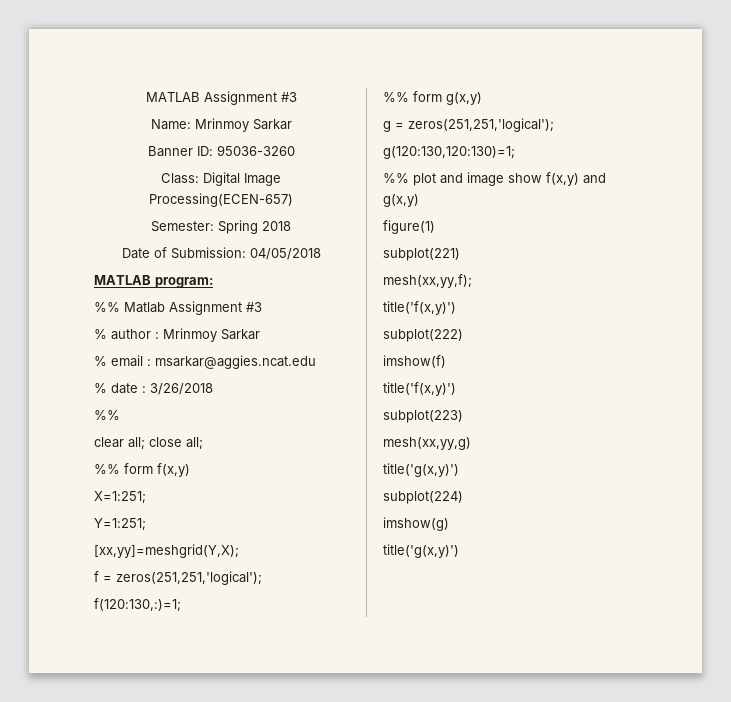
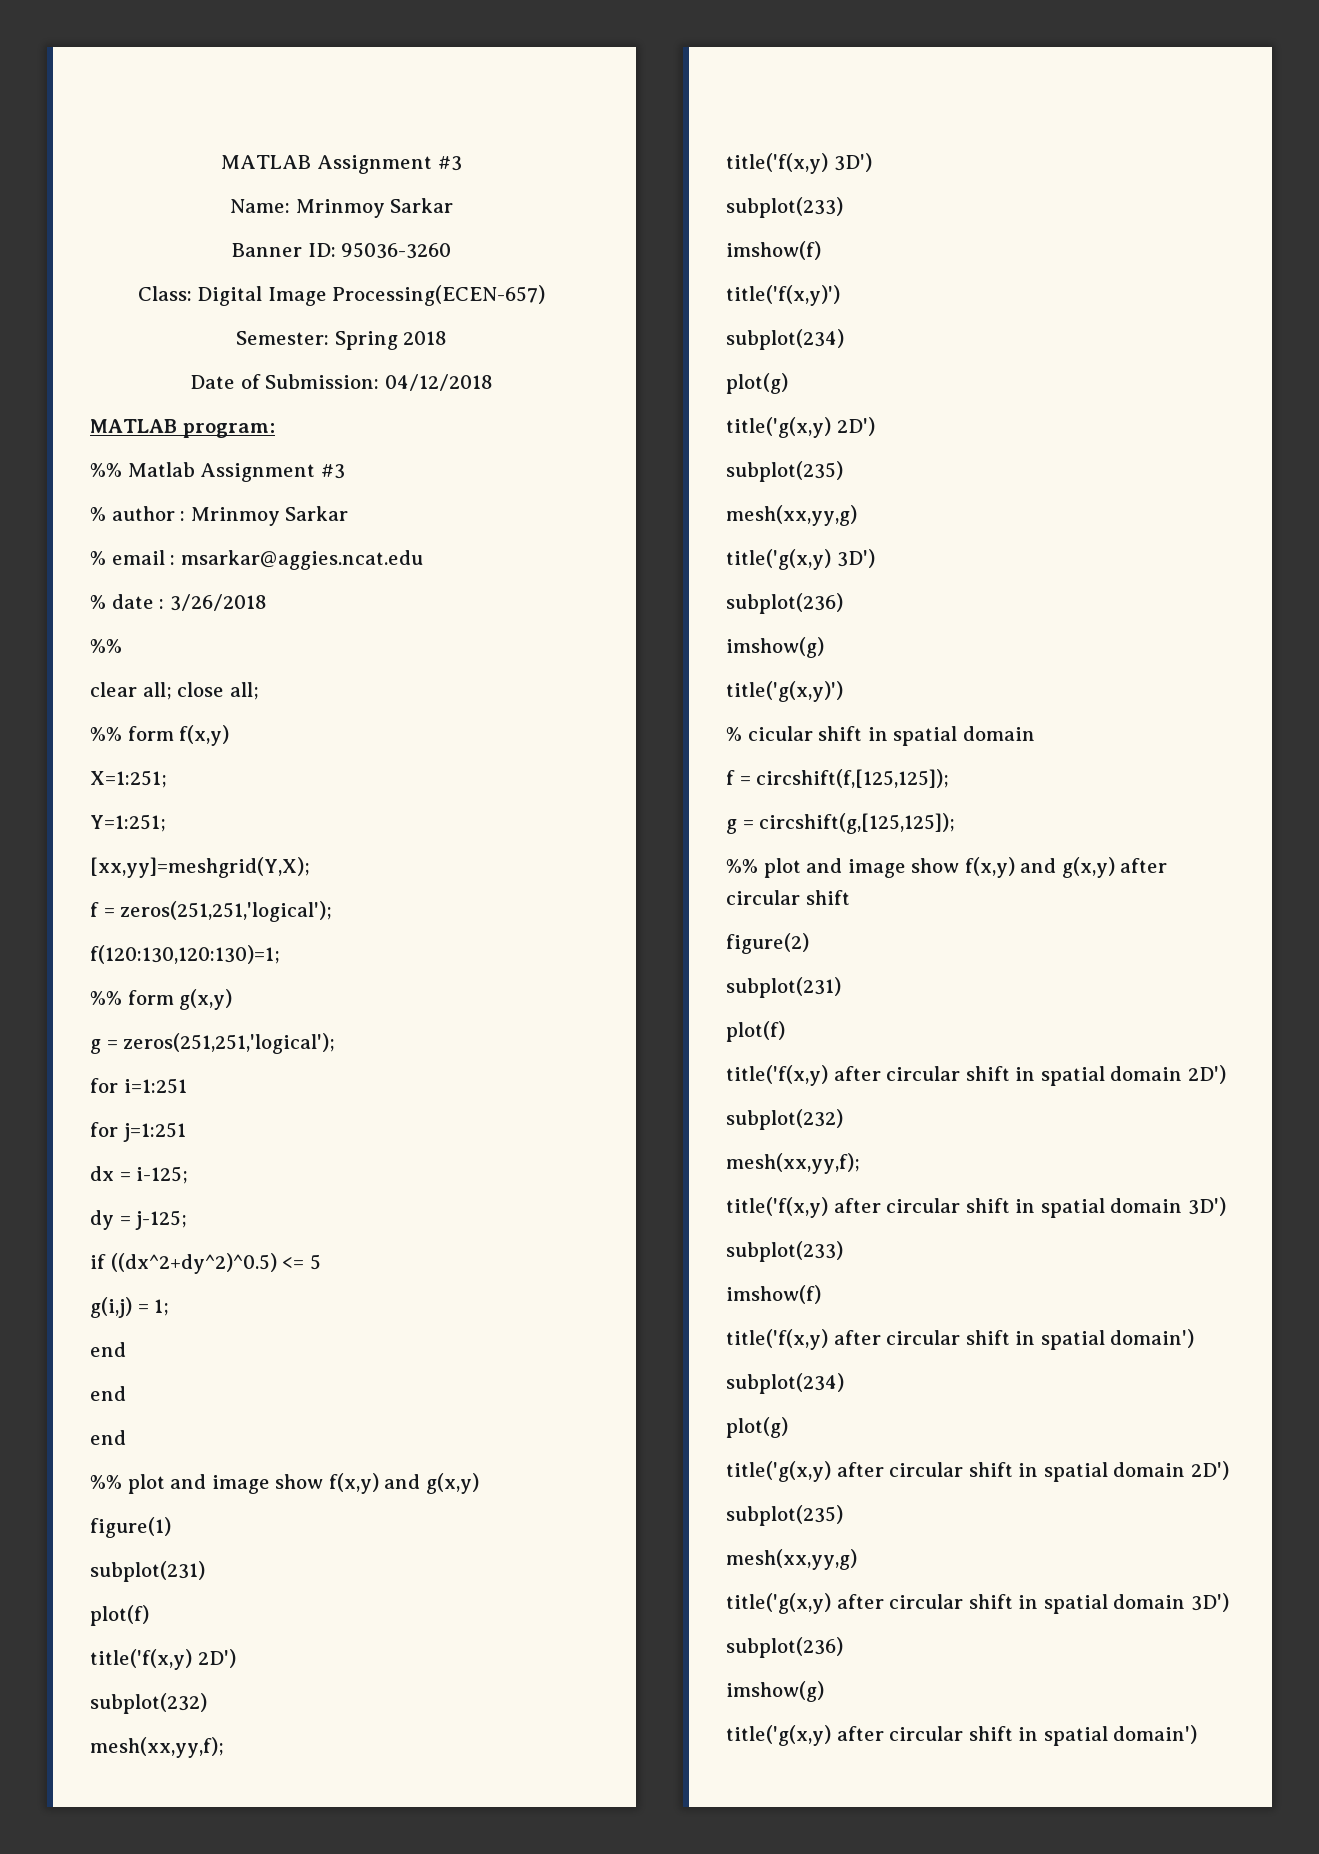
- Date of Submission: 04/05/2018
+ Date of Submission: 04/12/2018
- f(120:130,:)=1;
+ f(120:130,120:130)=1;
- g(120:130,120:130)=1;
+ for i=1:251
+ for j=1:251
+ dx = i-125;
+ dy = j-125;
+ if ((dx^2+dy^2)^0.5) <= 5
+ g(i,j) = 1;
+ end
+ end
+ end
  figure(1)
- subplot(221)
+ subplot(231)
+ plot(f)
+ title('f(x,y) 2D')
+ subplot(232)
  mesh(xx,yy,f);
- title('f(x,y)')
- subplot(222)
+ title('f(x,y) 3D')
+ subplot(233)
  imshow(f)
  title('f(x,y)')
- subplot(223)
+ subplot(234)
+ plot(g)
+ title('g(x,y) 2D')
+ subplot(235)
  mesh(xx,yy,g)
- title('g(x,y)')
- subplot(224)
+ title('g(x,y) 3D')
+ subplot(236)
  imshow(g)
  title('g(x,y)')
+ % cicular shift in spatial domain
+ f = circshift(f,[125,125]);
+ g = circshift(g,[125,125]);
+ %% plot and image show f(x,y) and g(x,y) after circular shift
+ figure(2)
+ subplot(231)
+ plot(f)
+ title('f(x,y) after circular shift in spatial domain 2D')
+ subplot(232)
+ mesh(xx,yy,f);
+ title('f(x,y) after circular shift in spatial domain 3D')
+ subplot(233)
+ imshow(f)
+ title('f(x,y) after circular shift in spatial domain')
+ subplot(234)
+ plot(g)
+ title('g(x,y) after circular shift in spatial domain 2D')
+ subplot(235)
+ mesh(xx,yy,g)
+ title('g(x,y) after circular shift in spatial domain 3D')
+ subplot(236)
+ imshow(g)
+ title('g(x,y) after circular shift in spatial domain')

